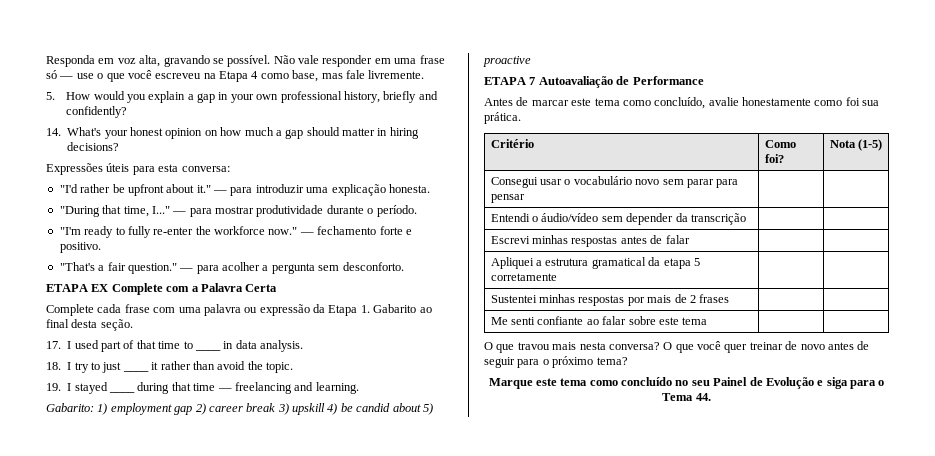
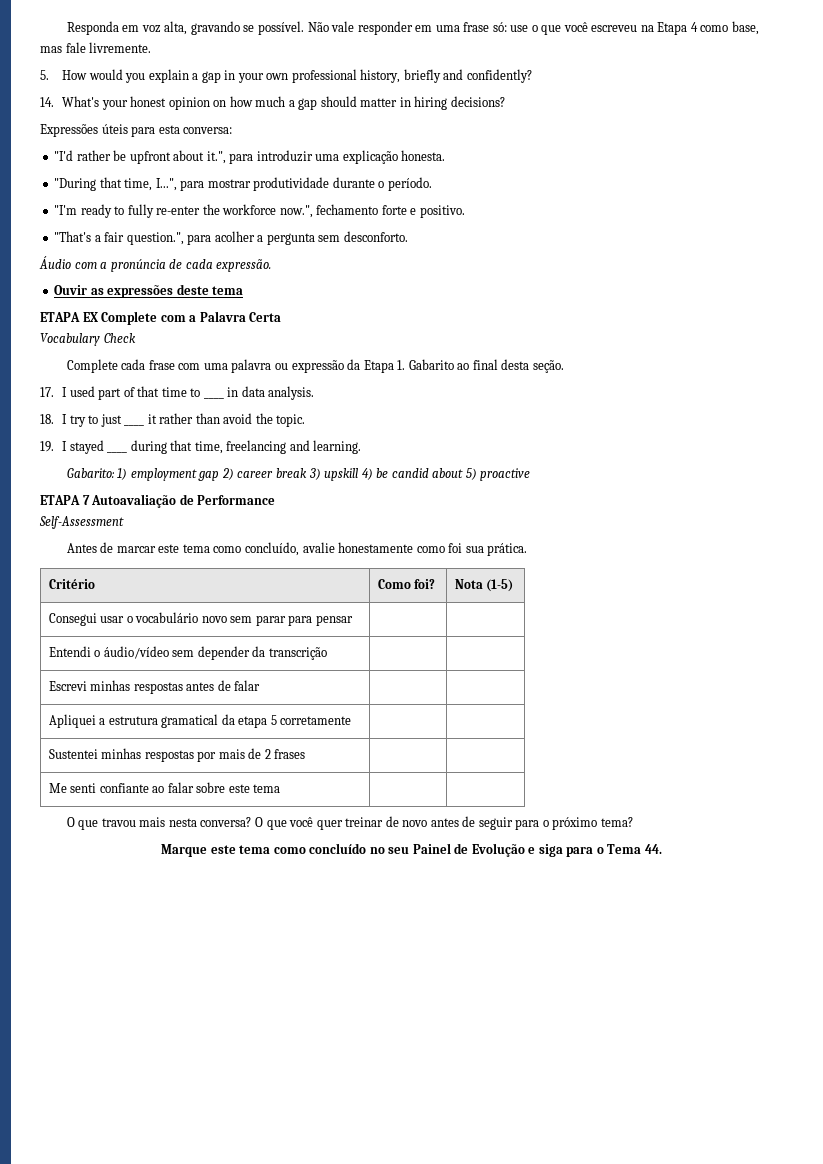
- Não vale responder em uma frase só — use o que você escreveu na Etapa 4 como base, mas fale livremente.
+ Não vale responder em uma frase só: use o que você escreveu na Etapa 4 como base, mas fale livremente.
- "I'd rather be upfront about it." — para introduzir uma explicação honesta.
+ "I'd rather be upfront about it.", para introduzir uma explicação honesta.
- "During that time, I..." — para mostrar produtividade durante o período.
+ "During that time, I...", para mostrar produtividade durante o período.
- "I'm ready to fully re-enter the workforce now." — fechamento forte e positivo.
+ "I'm ready to fully re-enter the workforce now.", fechamento forte e positivo.
- "That's a fair question." — para acolher a pergunta sem desconforto.
+ "That's a fair question.", para acolher a pergunta sem desconforto.
+ Áudio com a pronúncia de cada expressão.
+ Ouvir as expressões deste tema
+ Vocabulary Check
- 19. I stayed ____ during that time — freelancing and learning.
+ 19. I stayed ____ during that time, freelancing and learning.
+ Self-Assessment

